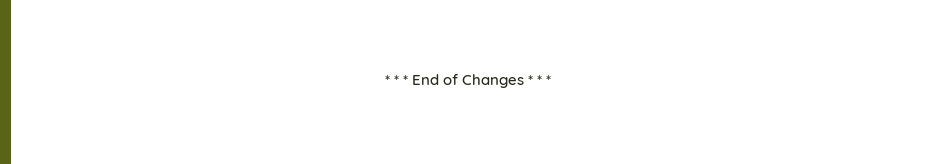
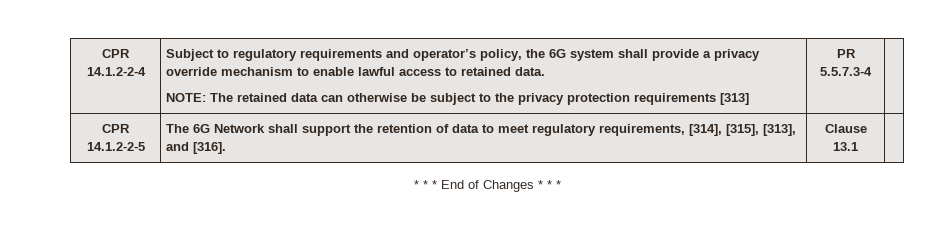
+ CPR 14.1.2-2-4 | Subject to regulatory requirements and operator’s policy, the 6G system shall provide a privacy override mechanism to enable lawful access to retained data.
+ NOTE: The retained data can otherwise be subject to the privacy protection requirements [313] | PR 5.5.7.3-4 |
+ CPR 14.1.2-2-5 | The 6G Network shall support the retention of data to meet regulatory requirements, [314], [315], [313], and [316]. | Clause 13.1 |

